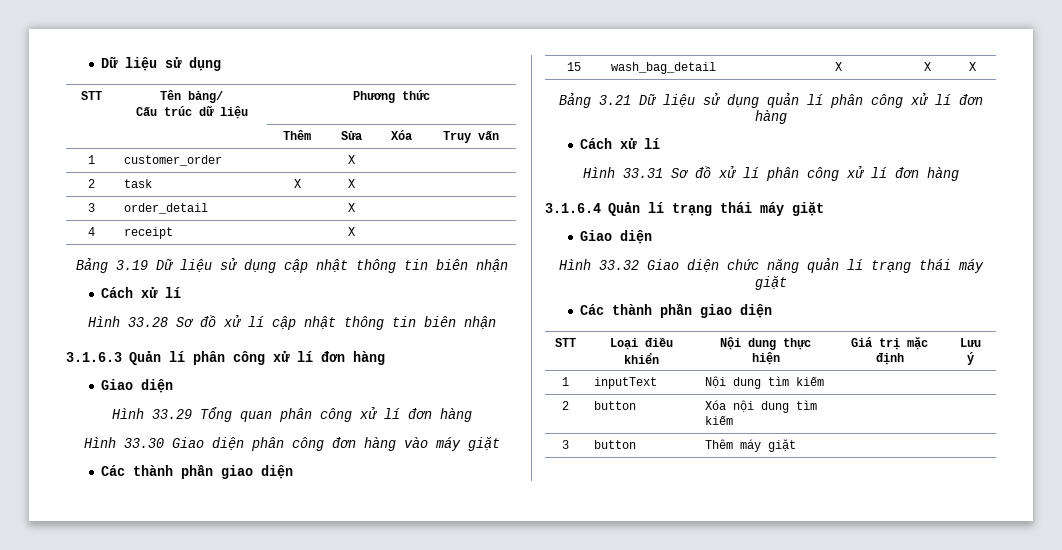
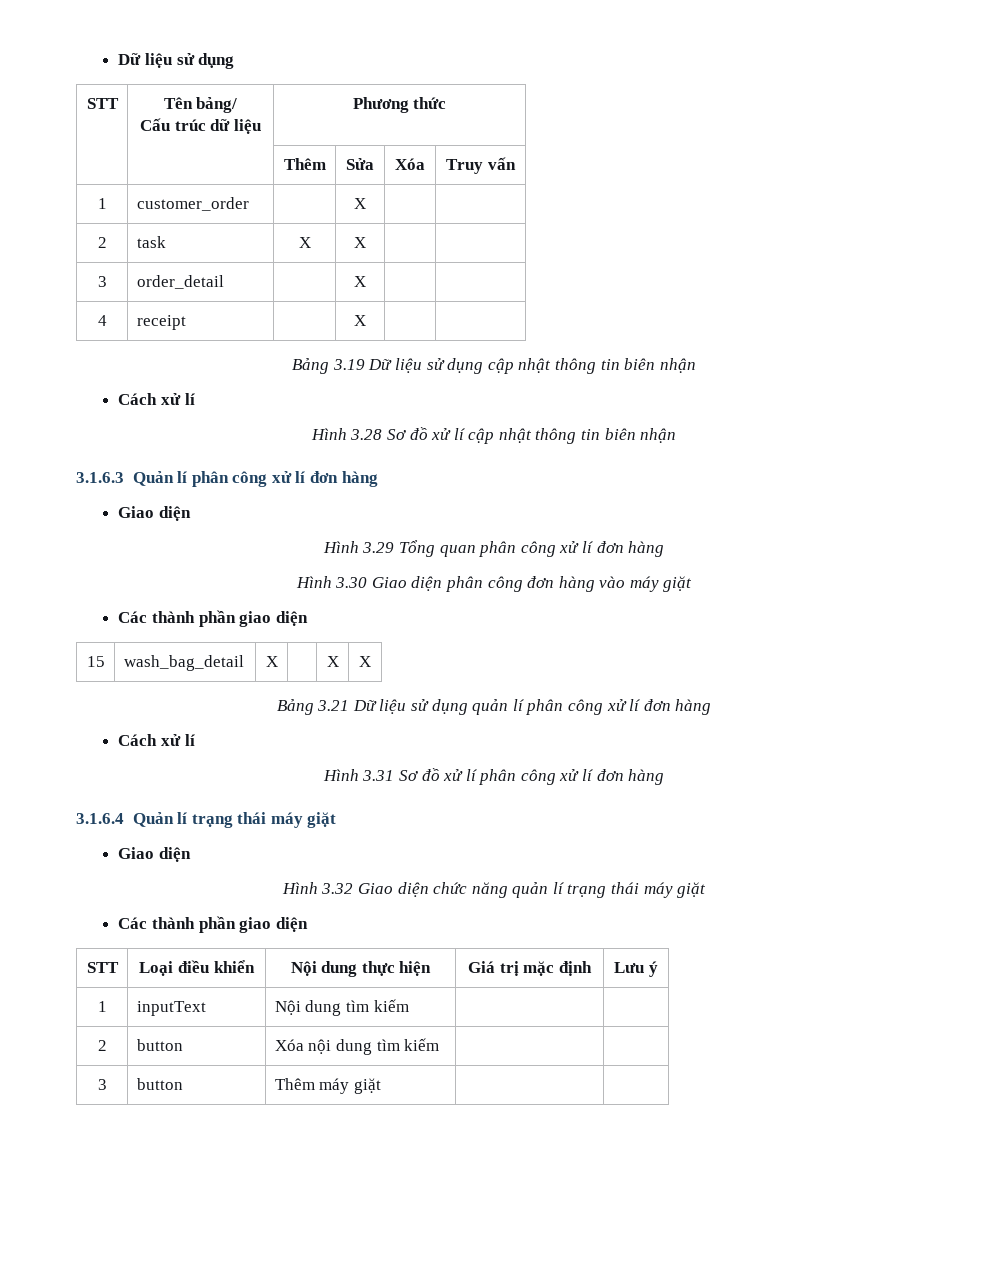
- Hình 33.28 Sơ đồ xử lí cập nhật thông tin biên nhận
+ Hình 3.28 Sơ đồ xử lí cập nhật thông tin biên nhận
- Hình 33.29 Tổng quan phân công xử lí đơn hàng
+ Hình 3.29 Tổng quan phân công xử lí đơn hàng
- Hình 33.30 Giao diện phân công đơn hàng vào máy giặt
+ Hình 3.30 Giao diện phân công đơn hàng vào máy giặt
- Hình 33.31 Sơ đồ xử lí phân công xử lí đơn hàng
+ Hình 3.31 Sơ đồ xử lí phân công xử lí đơn hàng
- Hình 33.32 Giao diện chức năng quản lí trạng thái máy giặt
+ Hình 3.32 Giao diện chức năng quản lí trạng thái máy giặt

